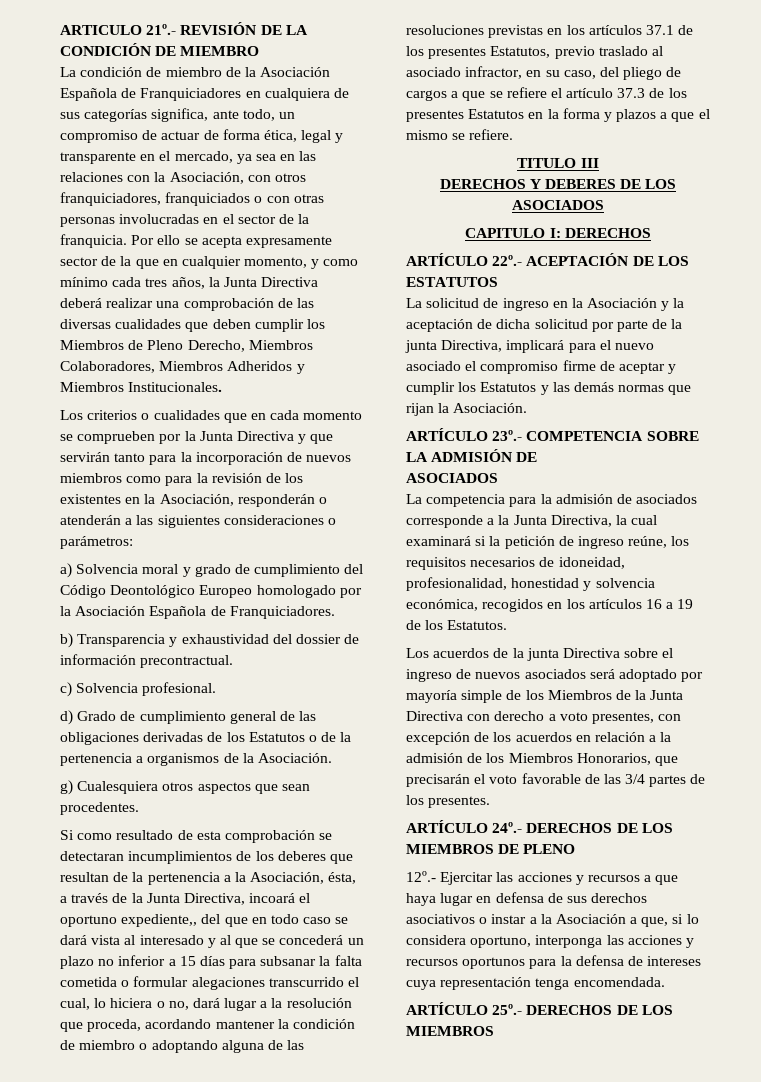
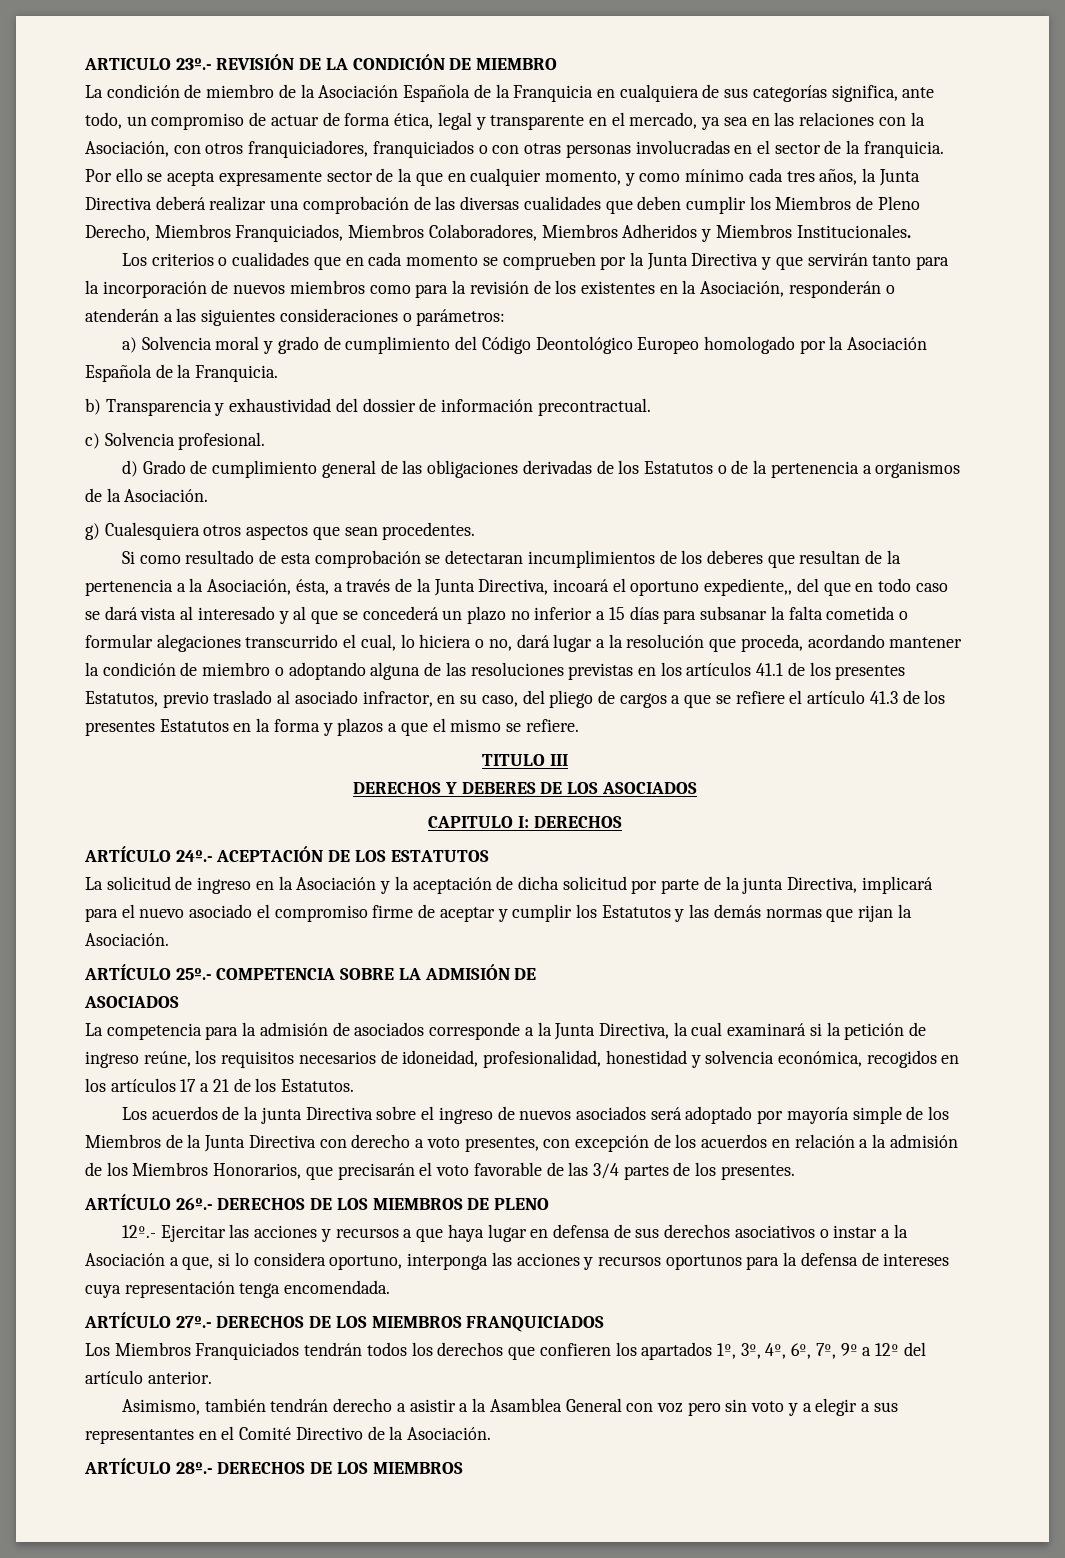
- ARTICULO 21º.- REVISIÓN DE LA CONDICIÓN DE MIEMBRO
+ ARTICULO 23º.- REVISIÓN DE LA CONDICIÓN DE MIEMBRO
- La condición de miembro de la Asociación Española de Franquiciadores en cualquiera de sus categorías significa, ante todo, un compromiso de actuar de forma ética, legal y transparente en el mercado, ya sea en las relaciones con la Asociación, con otros franquiciadores, franquiciados o con otras personas involucradas en el sector de la franquicia.
+ La condición de miembro de la Asociación Española de la Franquicia en cualquiera de sus categorías significa, ante todo, un compromiso de actuar de forma ética, legal y transparente en el mercado, ya sea en las relaciones con la Asociación, con otros franquiciadores, franquiciados o con otras personas involucradas en el sector de la franquicia.
- Por ello se acepta expresamente sector de la que en cualquier momento, y como mínimo cada tres años, la Junta Directiva deberá realizar una comprobación de las diversas cualidades que deben cumplir los Miembros de Pleno Derecho, Miembros Colaboradores, Miembros Adheridos y Miembros Institucionales.
+ Por ello se acepta expresamente sector de la que en cualquier momento, y como mínimo cada tres años, la Junta Directiva deberá realizar una comprobación de las diversas cualidades que deben cumplir los Miembros de Pleno Derecho, Miembros Franquiciados, Miembros Colaboradores, Miembros Adheridos y Miembros Institucionales.
- a) Solvencia moral y grado de cumplimiento del Código Deontológico Europeo homologado por la Asociación Española de Franquiciadores.
+ a) Solvencia moral y grado de cumplimiento del Código Deontológico Europeo homologado por la Asociación Española de la Franquicia.
- Si como resultado de esta comprobación se detectaran incumplimientos de los deberes que resultan de la pertenencia a la Asociación, ésta, a través de la Junta Directiva, incoará el oportuno expediente,, del que en todo caso se dará vista al interesado y al que se concederá un plazo no inferior a 15 días para subsanar la falta cometida o formular alegaciones transcurrido el cual, lo hiciera o no, dará lugar a la resolución que proceda, acordando mantener la condición de miembro o adoptando alguna de las resoluciones previstas en los artículos 37.1 de los presentes Estatutos, previo traslado al asociado infractor, en su caso, del pliego de cargos a que se refiere el artículo 37.3 de los presentes Estatutos en la forma y plazos a que el mismo se refiere.
+ Si como resultado de esta comprobación se detectaran incumplimientos de los deberes que resultan de la pertenencia a la Asociación, ésta, a través de la Junta Directiva, incoará el oportuno expediente,, del que en todo caso se dará vista al interesado y al que se concederá un plazo no inferior a 15 días para subsanar la falta cometida o formular alegaciones transcurrido el cual, lo hiciera o no, dará lugar a la resolución que proceda, acordando mantener la condición de miembro o adoptando alguna de las resoluciones previstas en los artículos 41.1 de los presentes Estatutos, previo traslado al asociado infractor, en su caso, del pliego de cargos a que se refiere el artículo 41.3 de los presentes Estatutos en la forma y plazos a que el mismo se refiere.
- ARTÍCULO 22º.- ACEPTACIÓN DE LOS ESTATUTOS
+ ARTÍCULO 24º.- ACEPTACIÓN DE LOS ESTATUTOS
- ARTÍCULO 23º.- COMPETENCIA SOBRE LA ADMISIÓN DE
+ ARTÍCULO 25º.- COMPETENCIA SOBRE LA ADMISIÓN DE
- La competencia para la admisión de asociados corresponde a la Junta Directiva, la cual examinará si la petición de ingreso reúne, los requisitos necesarios de idoneidad, profesionalidad, honestidad y solvencia económica, recogidos en los artículos 16 a 19 de los Estatutos.
+ La competencia para la admisión de asociados corresponde a la Junta Directiva, la cual examinará si la petición de ingreso reúne, los requisitos necesarios de idoneidad, profesionalidad, honestidad y solvencia económica, recogidos en los artículos 17 a 21 de los Estatutos.
- ARTÍCULO 24º.- DERECHOS DE LOS MIEMBROS DE PLENO
+ ARTÍCULO 26º.- DERECHOS DE LOS MIEMBROS DE PLENO
- ARTÍCULO 25º.- DERECHOS DE LOS MIEMBROS
+ ARTÍCULO 27º.- DERECHOS DE LOS MIEMBROS FRANQUICIADOS
+ Los Miembros Franquiciados tendrán todos los derechos que confieren los apartados 1º, 3º, 4º, 6º, 7º, 9º a 12º del artículo anterior.
+ Asimismo, también tendrán derecho a asistir a la Asamblea General con voz pero sin voto y a elegir a sus representantes en el Comité Directivo de la Asociación.
+ ARTÍCULO 28º.- DERECHOS DE LOS MIEMBROS

